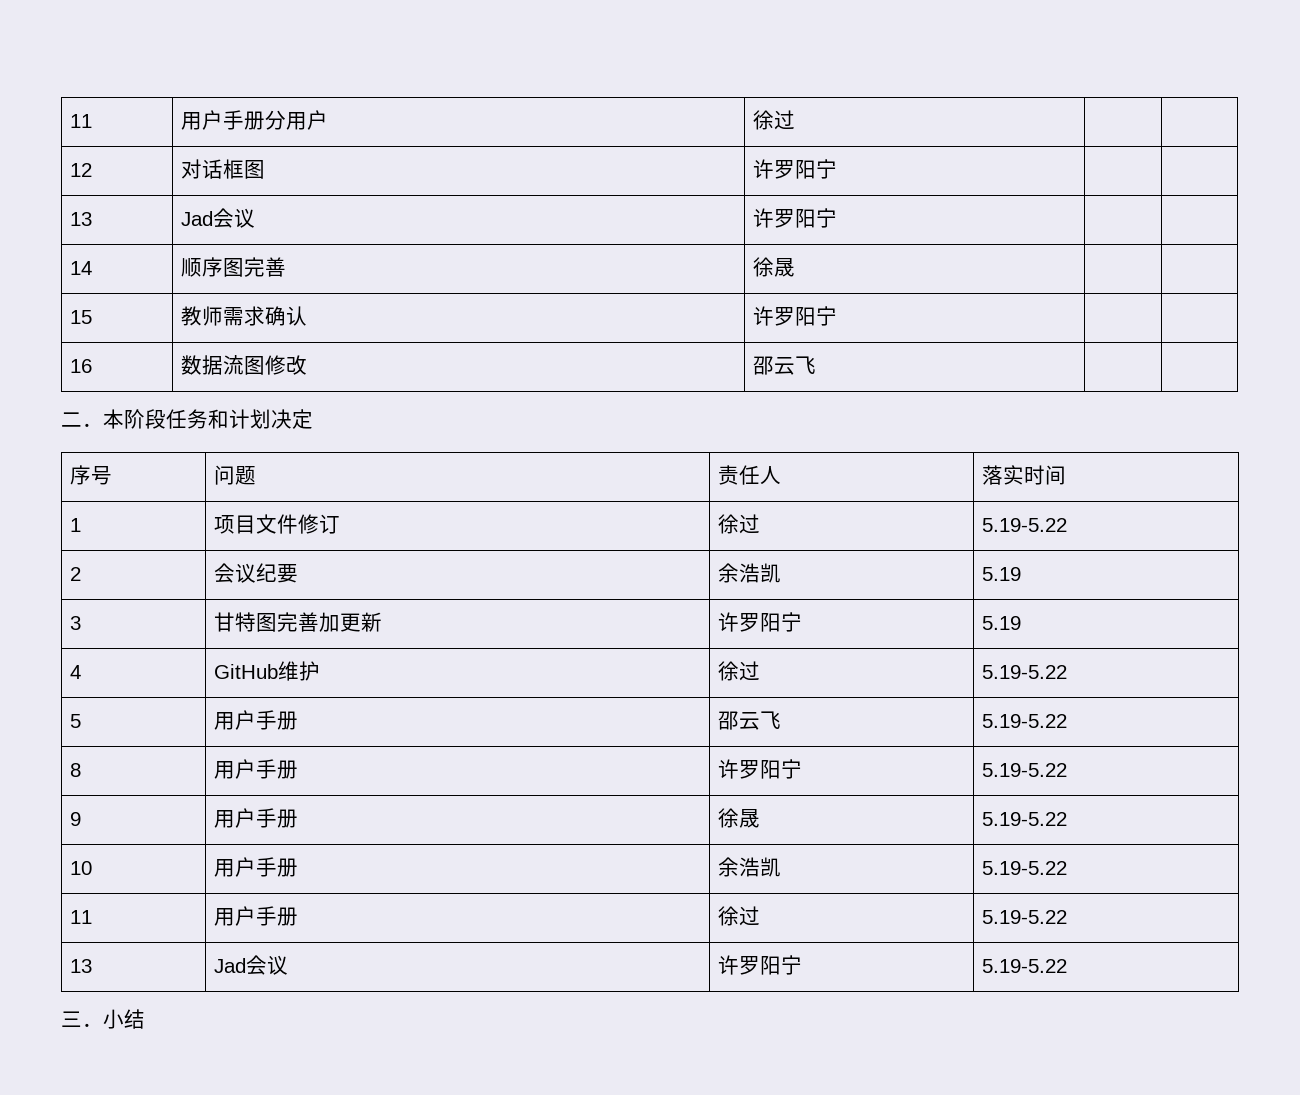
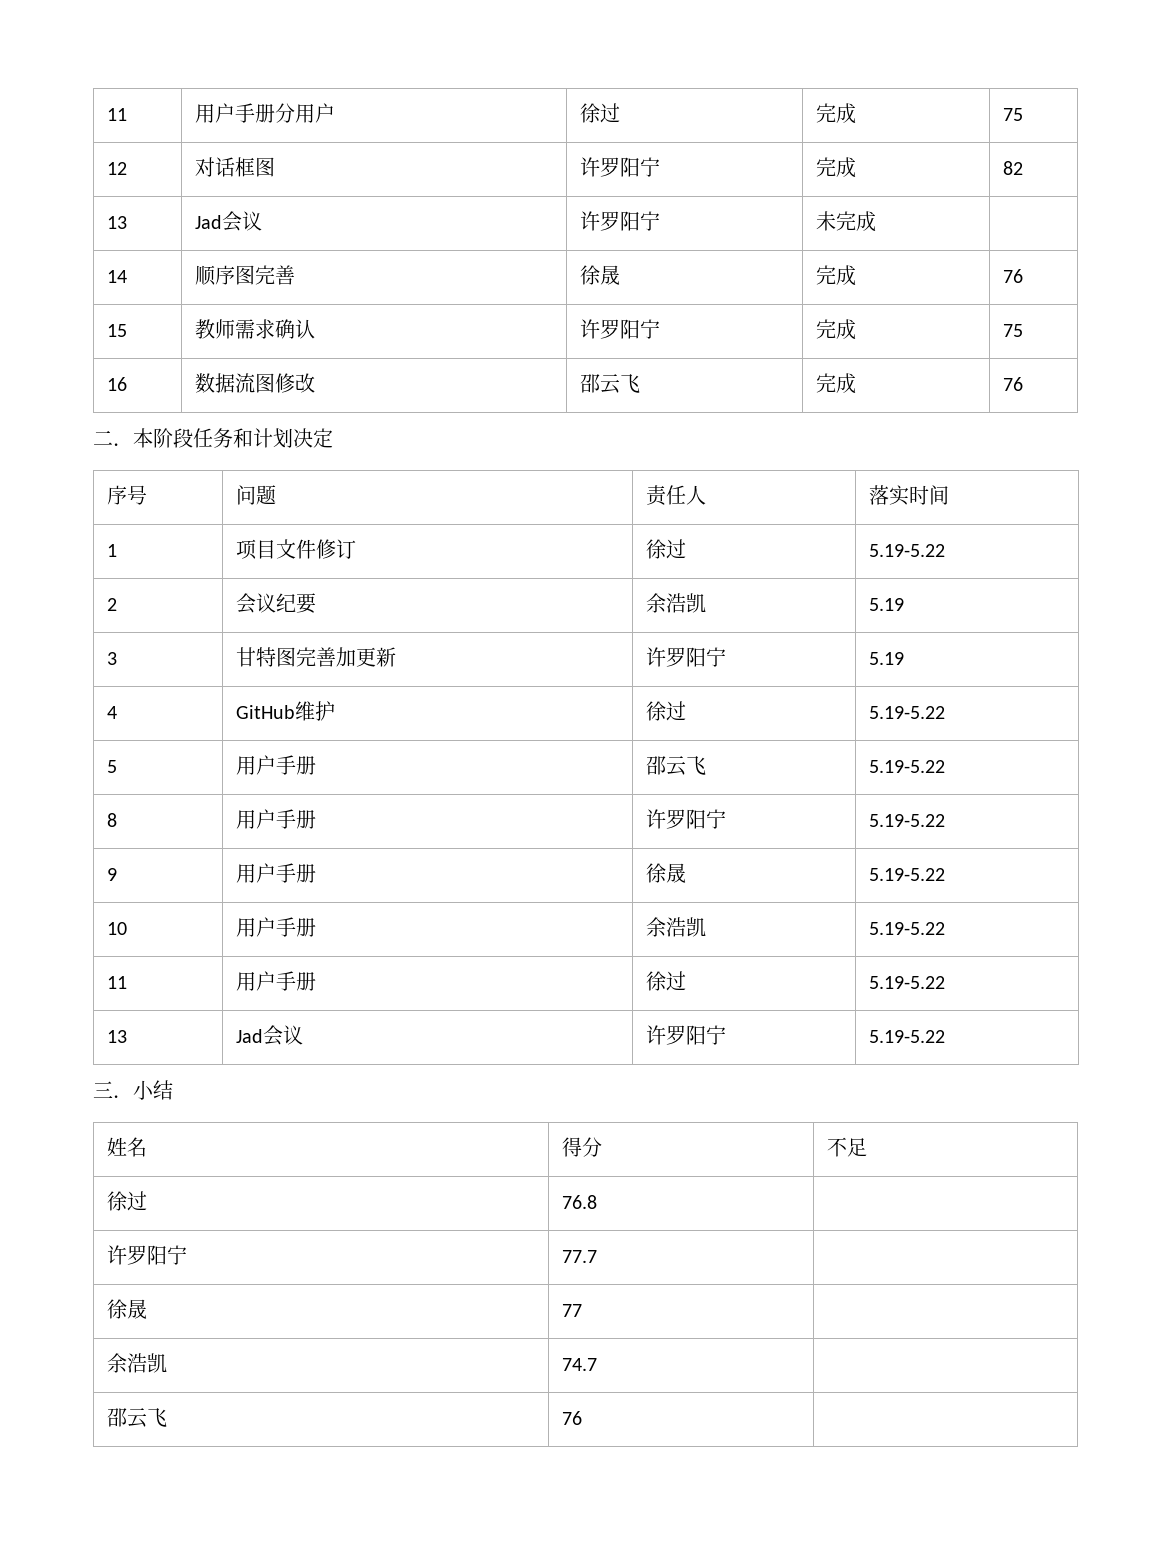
- 11 | 用户手册分用户 | 徐过 | |
+ 11 | 用户手册分用户 | 徐过 | 完成 | 75
- 12 | 对话框图 | 许罗阳宁 | |
- 13 | Jad会议 | 许罗阳宁 | |
+ 12 | 对话框图 | 许罗阳宁 | 完成 | 82
+ 13 | Jad会议 | 许罗阳宁 | 未完成 |
- 14 | 顺序图完善 | 徐晟 | |
+ 14 | 顺序图完善 | 徐晟 | 完成 | 76
- 15 | 教师需求确认 | 许罗阳宁 | |
+ 15 | 教师需求确认 | 许罗阳宁 | 完成 | 75
- 16 | 数据流图修改 | 邵云飞 | |
+ 16 | 数据流图修改 | 邵云飞 | 完成 | 76
+ 姓名 | 得分 | 不足
+ 徐过 | 76.8 |
+ 许罗阳宁 | 77.7 |
+ 徐晟 | 77 |
+ 余浩凯 | 74.7 |
+ 邵云飞 | 76 |

